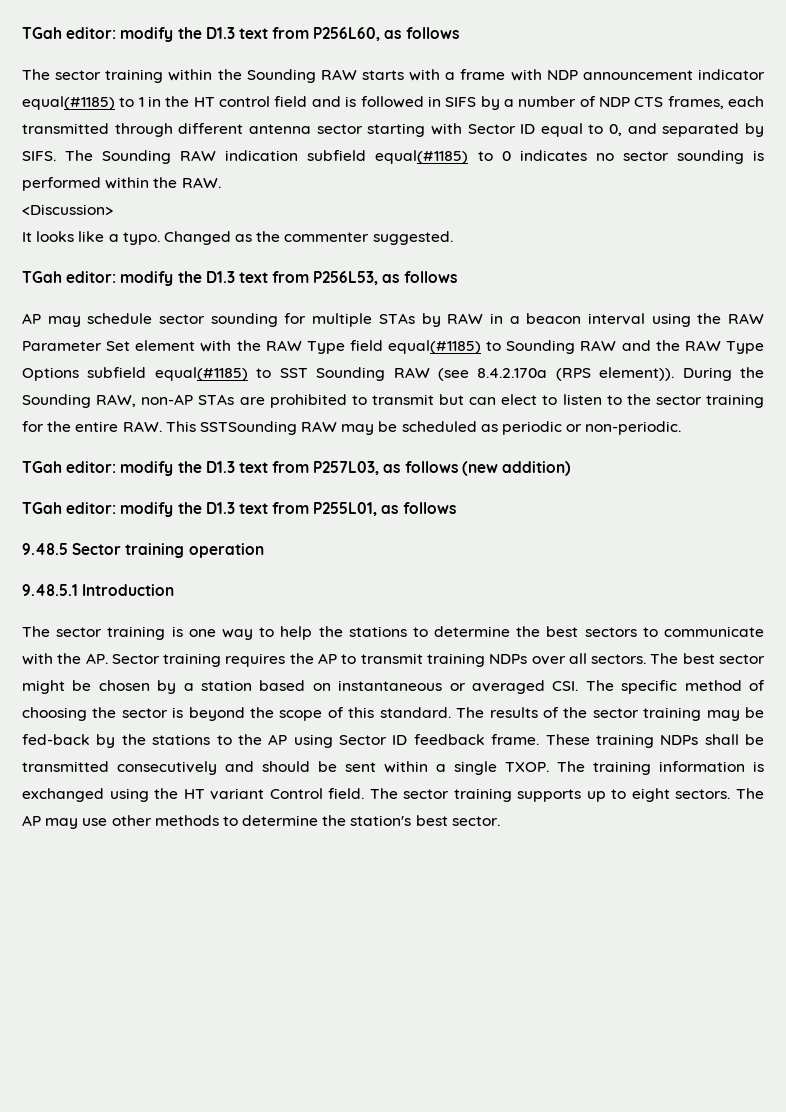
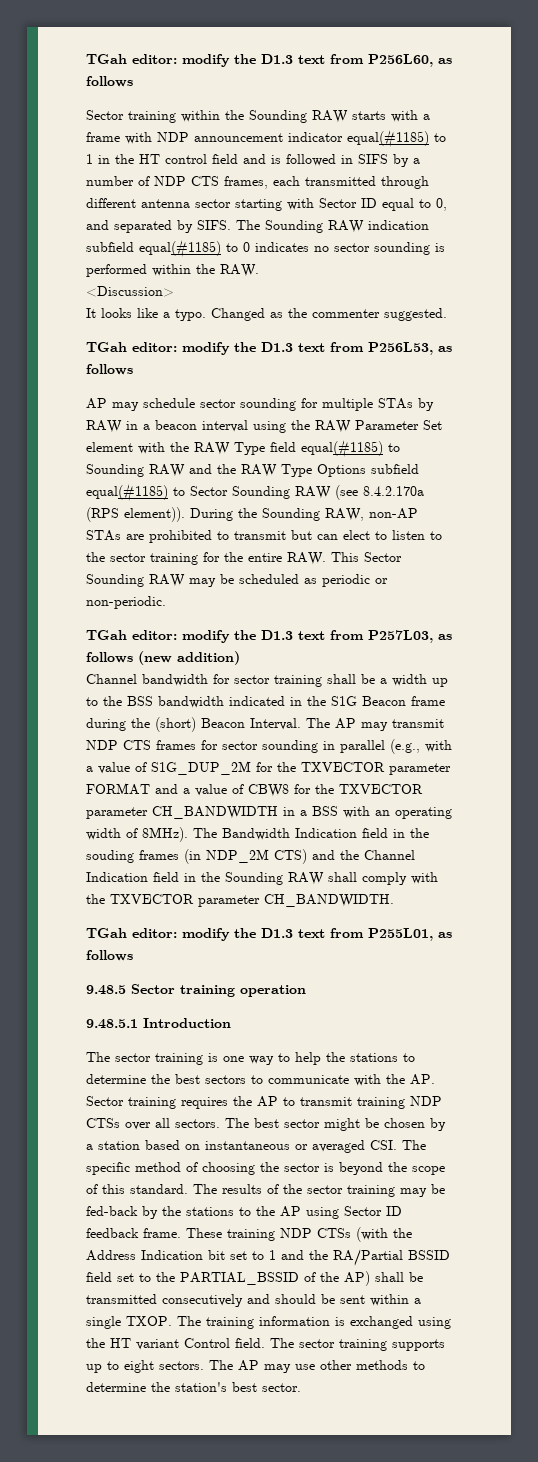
- The sector training within the Sounding RAW starts with a frame with NDP announcement indicator equal(#1185) to 1 in the HT control field and is followed in SIFS by a number of NDP CTS frames, each transmitted through different antenna sector starting with Sector ID equal to 0, and separated by SIFS.
+ Sector training within the Sounding RAW starts with a frame with NDP announcement indicator equal(#1185) to 1 in the HT control field and is followed in SIFS by a number of NDP CTS frames, each transmitted through different antenna sector starting with Sector ID equal to 0, and separated by SIFS.
- AP may schedule sector sounding for multiple STAs by RAW in a beacon interval using the RAW Parameter Set element with the RAW Type field equal(#1185) to Sounding RAW and the RAW Type Options subfield equal(#1185) to SST Sounding RAW (see 8.4.2.170a (RPS element)).
+ AP may schedule sector sounding for multiple STAs by RAW in a beacon interval using the RAW Parameter Set element with the RAW Type field equal(#1185) to Sounding RAW and the RAW Type Options subfield equal(#1185) to Sector Sounding RAW (see 8.4.2.170a (RPS element)).
- During the Sounding RAW, non-AP STAs are prohibited to transmit but can elect to listen to the sector training for the entire RAW. This SSTSounding RAW may be scheduled as periodic or non-periodic.
+ During the Sounding RAW, non-AP STAs are prohibited to transmit but can elect to listen to the sector training for the entire RAW. This Sector Sounding RAW may be scheduled as periodic or non-periodic.
+ Channel bandwidth for sector training shall be a width up to the BSS bandwidth indicated in the S1G Beacon frame during the (short) Beacon Interval. The AP may transmit NDP CTS frames for sector sounding in parallel (e.g., with a value of S1G_DUP_2M for the TXVECTOR parameter FORMAT and a value of CBW8 for the TXVECTOR parameter CH_BANDWIDTH in a BSS with an operating width of 8MHz). The Bandwidth Indication field in the souding frames (in NDP_2M CTS) and the Channel Indication field in the Sounding RAW shall comply with the TXVECTOR parameter CH_BANDWIDTH.
- The sector training is one way to help the stations to determine the best sectors to communicate with the AP. Sector training requires the AP to transmit training NDPs over all sectors.
+ The sector training is one way to help the stations to determine the best sectors to communicate with the AP. Sector training requires the AP to transmit training NDP CTSs over all sectors.
- These training NDPs shall be transmitted consecutively and should be sent within a single TXOP.
+ These training NDP CTSs (with the Address Indication bit set to 1 and the RA/Partial BSSID field set to the PARTIAL_BSSID of the AP) shall be transmitted consecutively and should be sent within a single TXOP.

